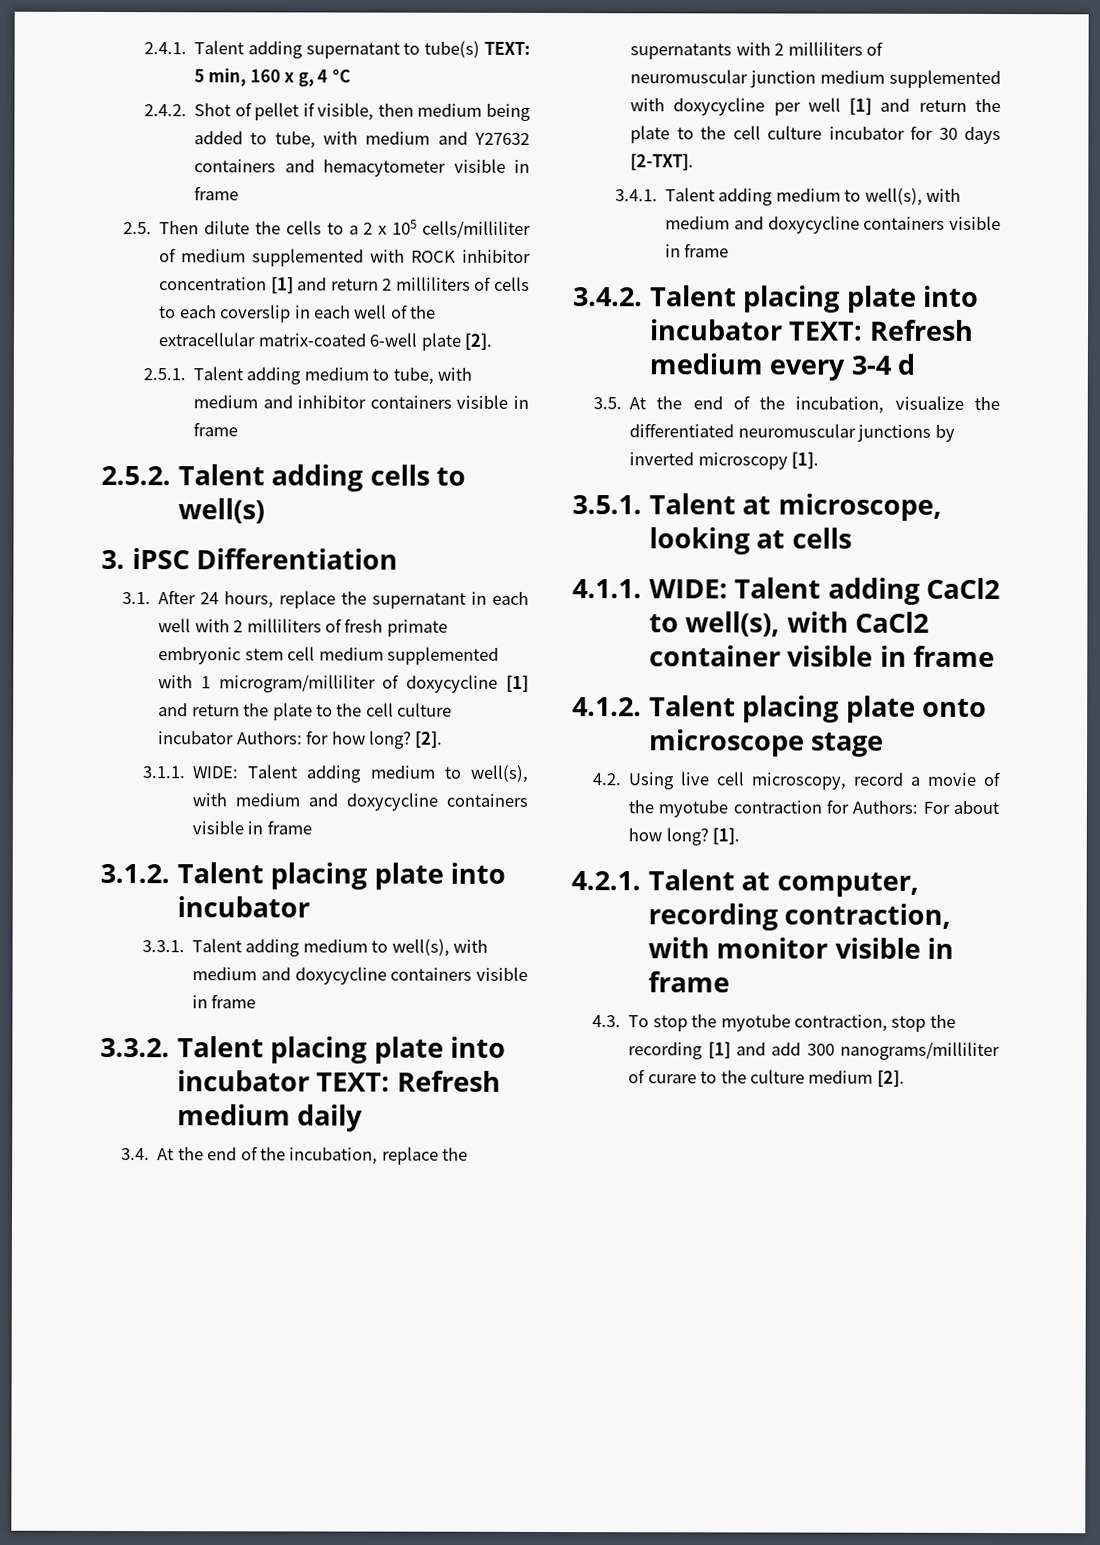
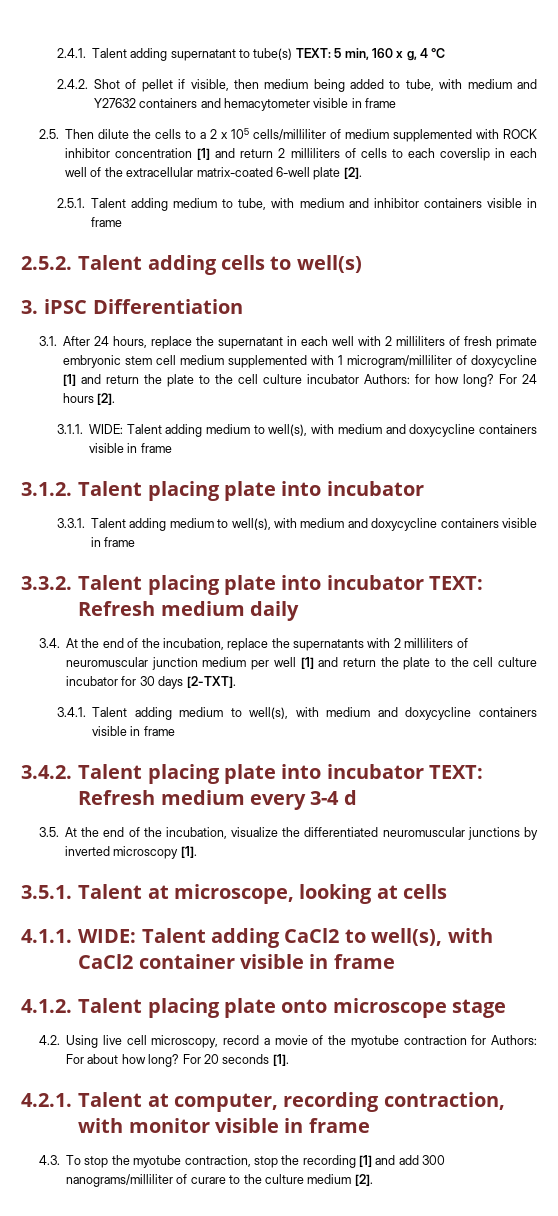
- 3.1. After 24 hours, replace the supernatant in each well with 2 milliliters of fresh primate embryonic stem cell medium supplemented with 1 microgram/milliliter of doxycycline [1] and return the plate to the cell culture incubator Authors: for how long? [2].
+ 3.1. After 24 hours, replace the supernatant in each well with 2 milliliters of fresh primate embryonic stem cell medium supplemented with 1 microgram/milliliter of doxycycline [1] and return the plate to the cell culture incubator Authors: for how long? For 24 hours [2].
- 3.4. At the end of the incubation, replace the supernatants with 2 milliliters of neuromuscular junction medium supplemented with doxycycline per well [1] and return the plate to the cell culture incubator for 30 days [2-TXT].
+ 3.4. At the end of the incubation, replace the supernatants with 2 milliliters of neuromuscular junction medium per well [1] and return the plate to the cell culture incubator for 30 days [2-TXT].
- 4.2. Using live cell microscopy, record a movie of the myotube contraction for Authors: For about how long? [1].
+ 4.2. Using live cell microscopy, record a movie of the myotube contraction for Authors: For about how long? For 20 seconds [1].

